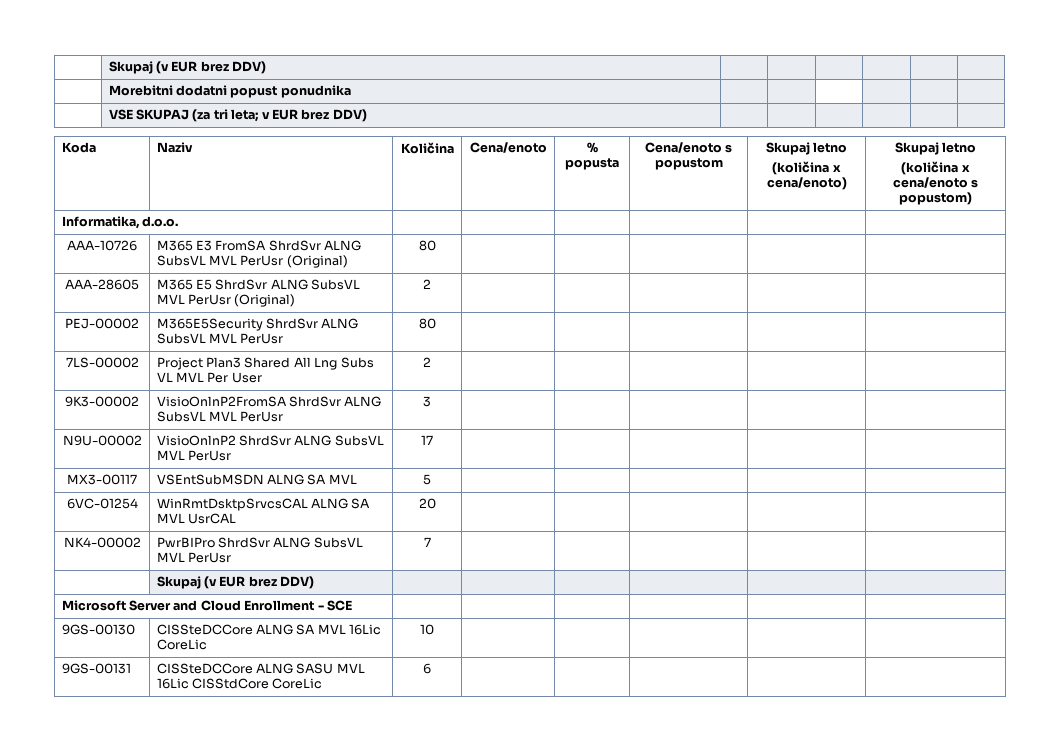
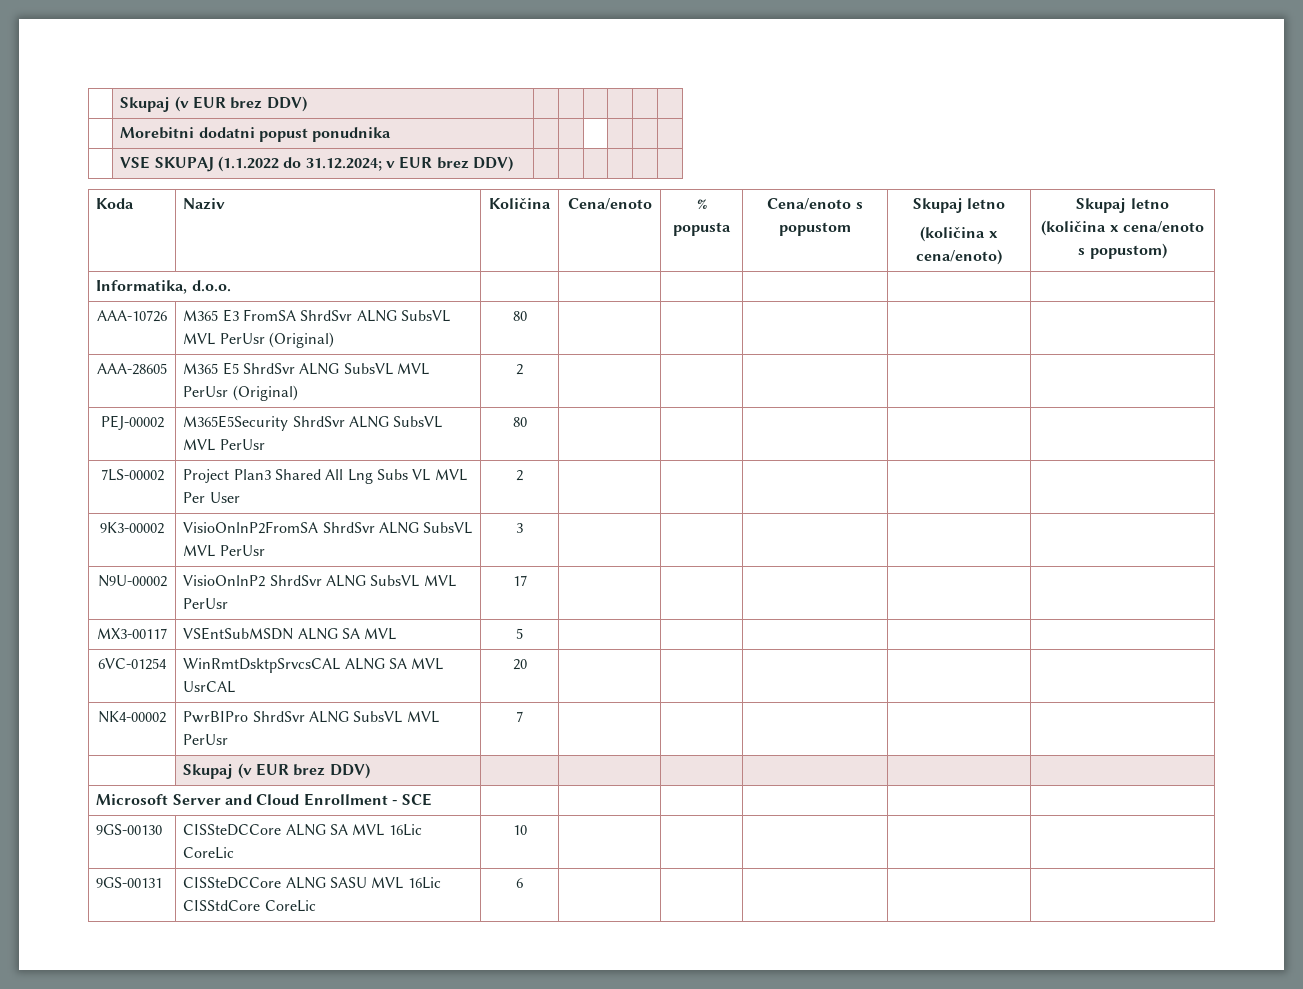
- | VSE SKUPAJ (za tri leta; v EUR brez DDV) | | | | | |
+ | VSE SKUPAJ (1.1.2022 do 31.12.2024; v EUR brez DDV) | | | | | |

